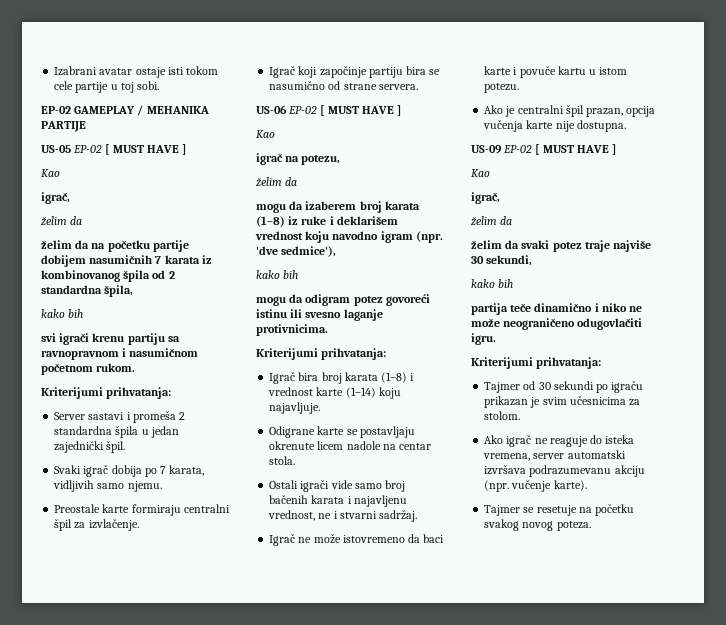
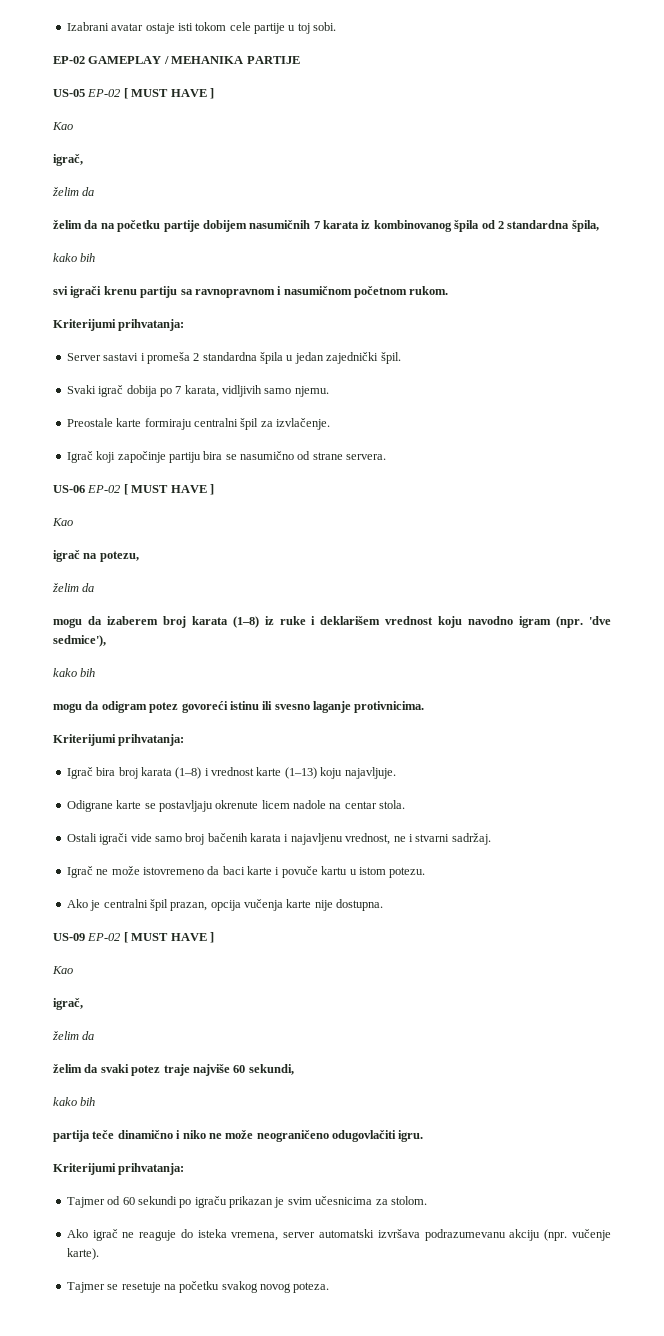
- Igrač bira broj karata (1–8) i vrednost karte (1–14) koju najavljuje.
+ Igrač bira broj karata (1–8) i vrednost karte (1–13) koju najavljuje.
- želim da svaki potez traje najviše 30 sekundi,
+ želim da svaki potez traje najviše 60 sekundi,
- Tajmer od 30 sekundi po igraču prikazan je svim učesnicima za stolom.
+ Tajmer od 60 sekundi po igraču prikazan je svim učesnicima za stolom.

